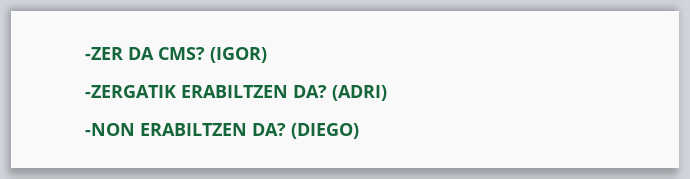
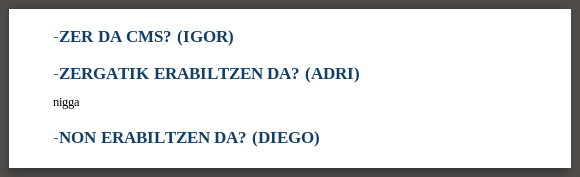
+ nigga

